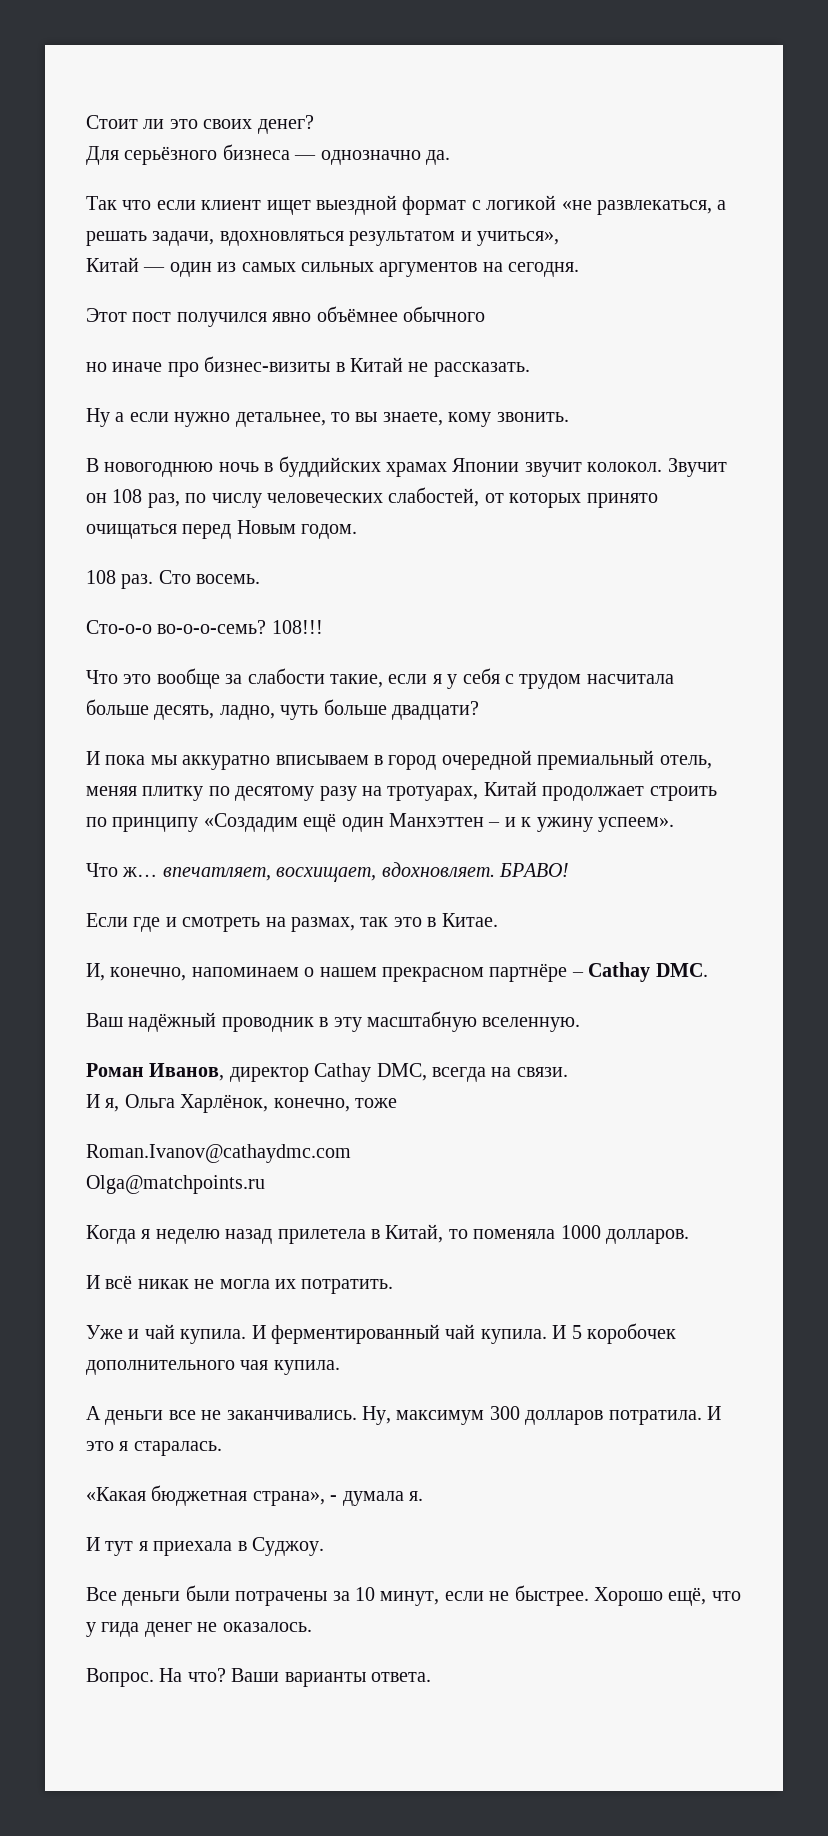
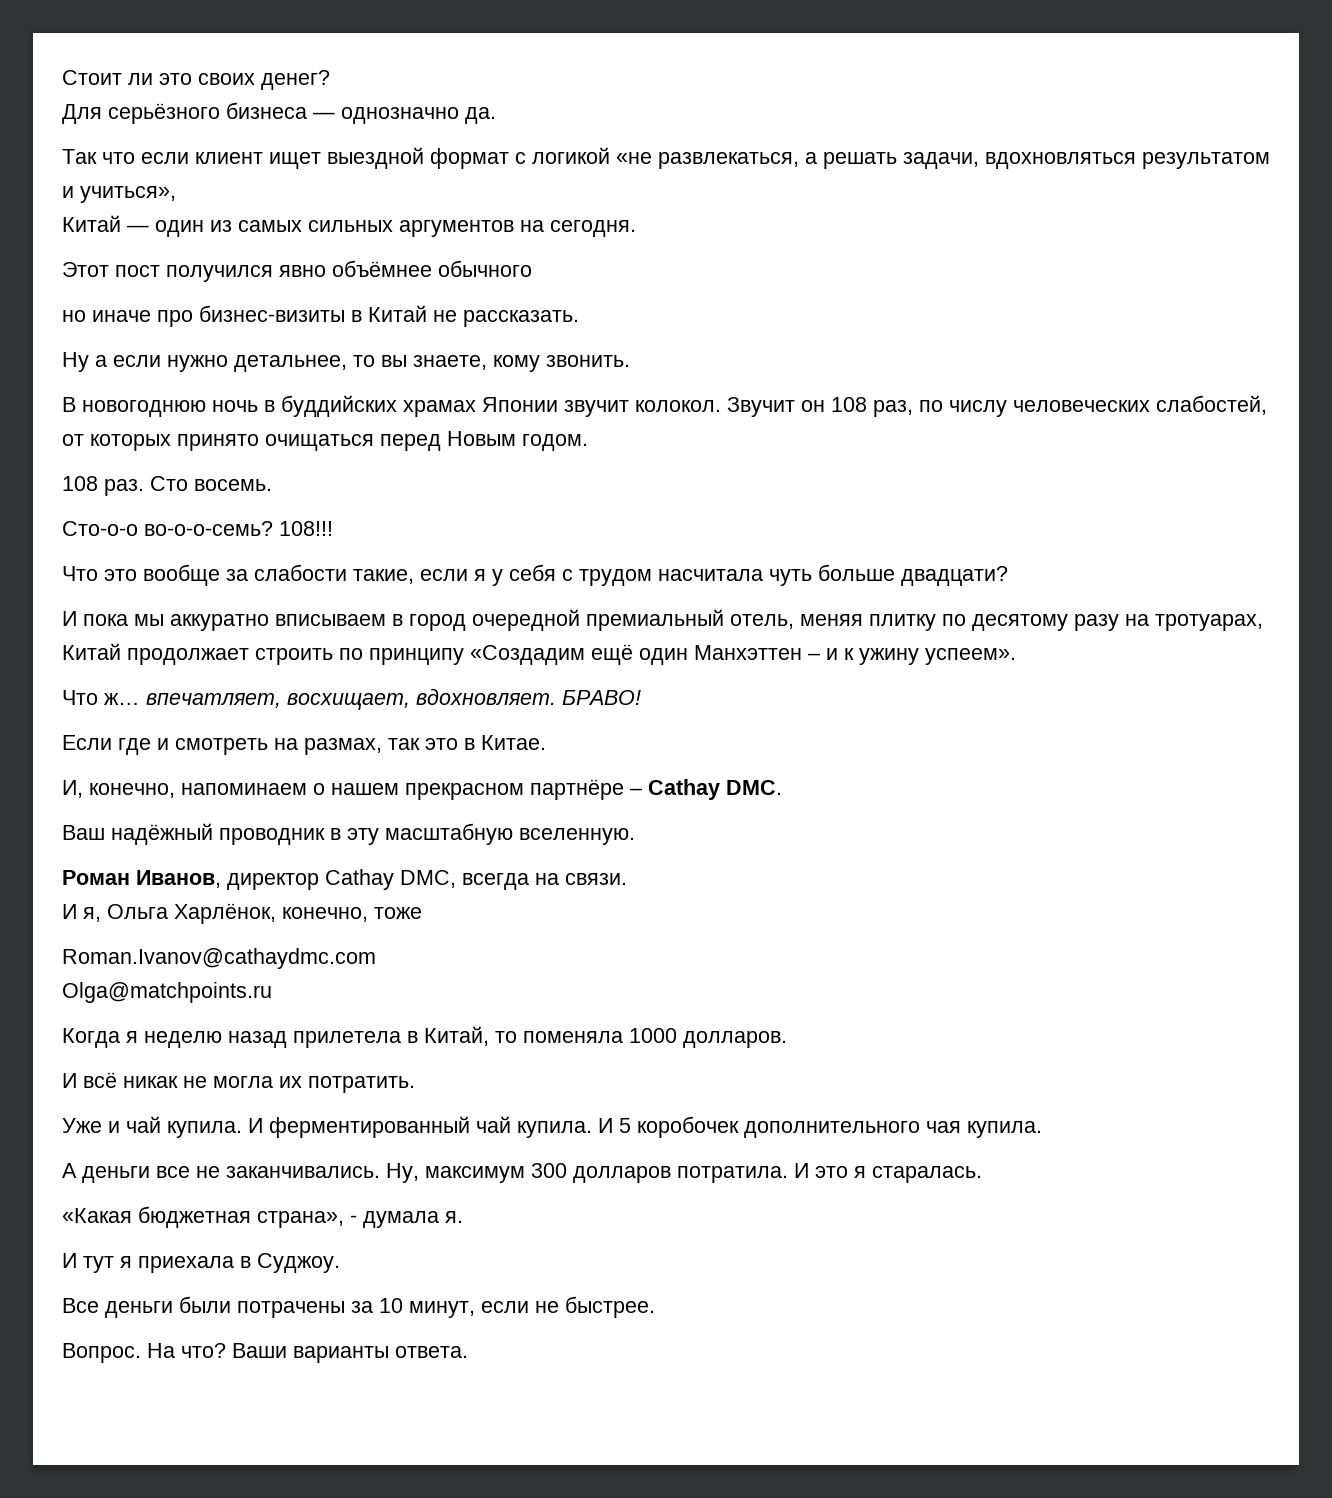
- Что это вообще за слабости такие, если я у себя с трудом насчитала больше десять, ладно, чуть больше двадцати?
+ Что это вообще за слабости такие, если я у себя с трудом насчитала чуть больше двадцати?
- Хорошо ещё, что у гида денег не оказалось.

